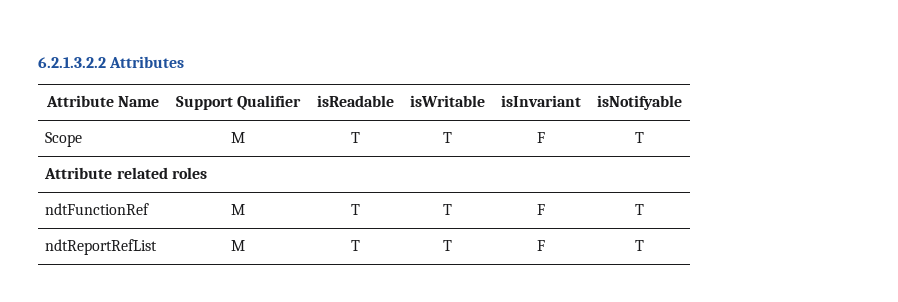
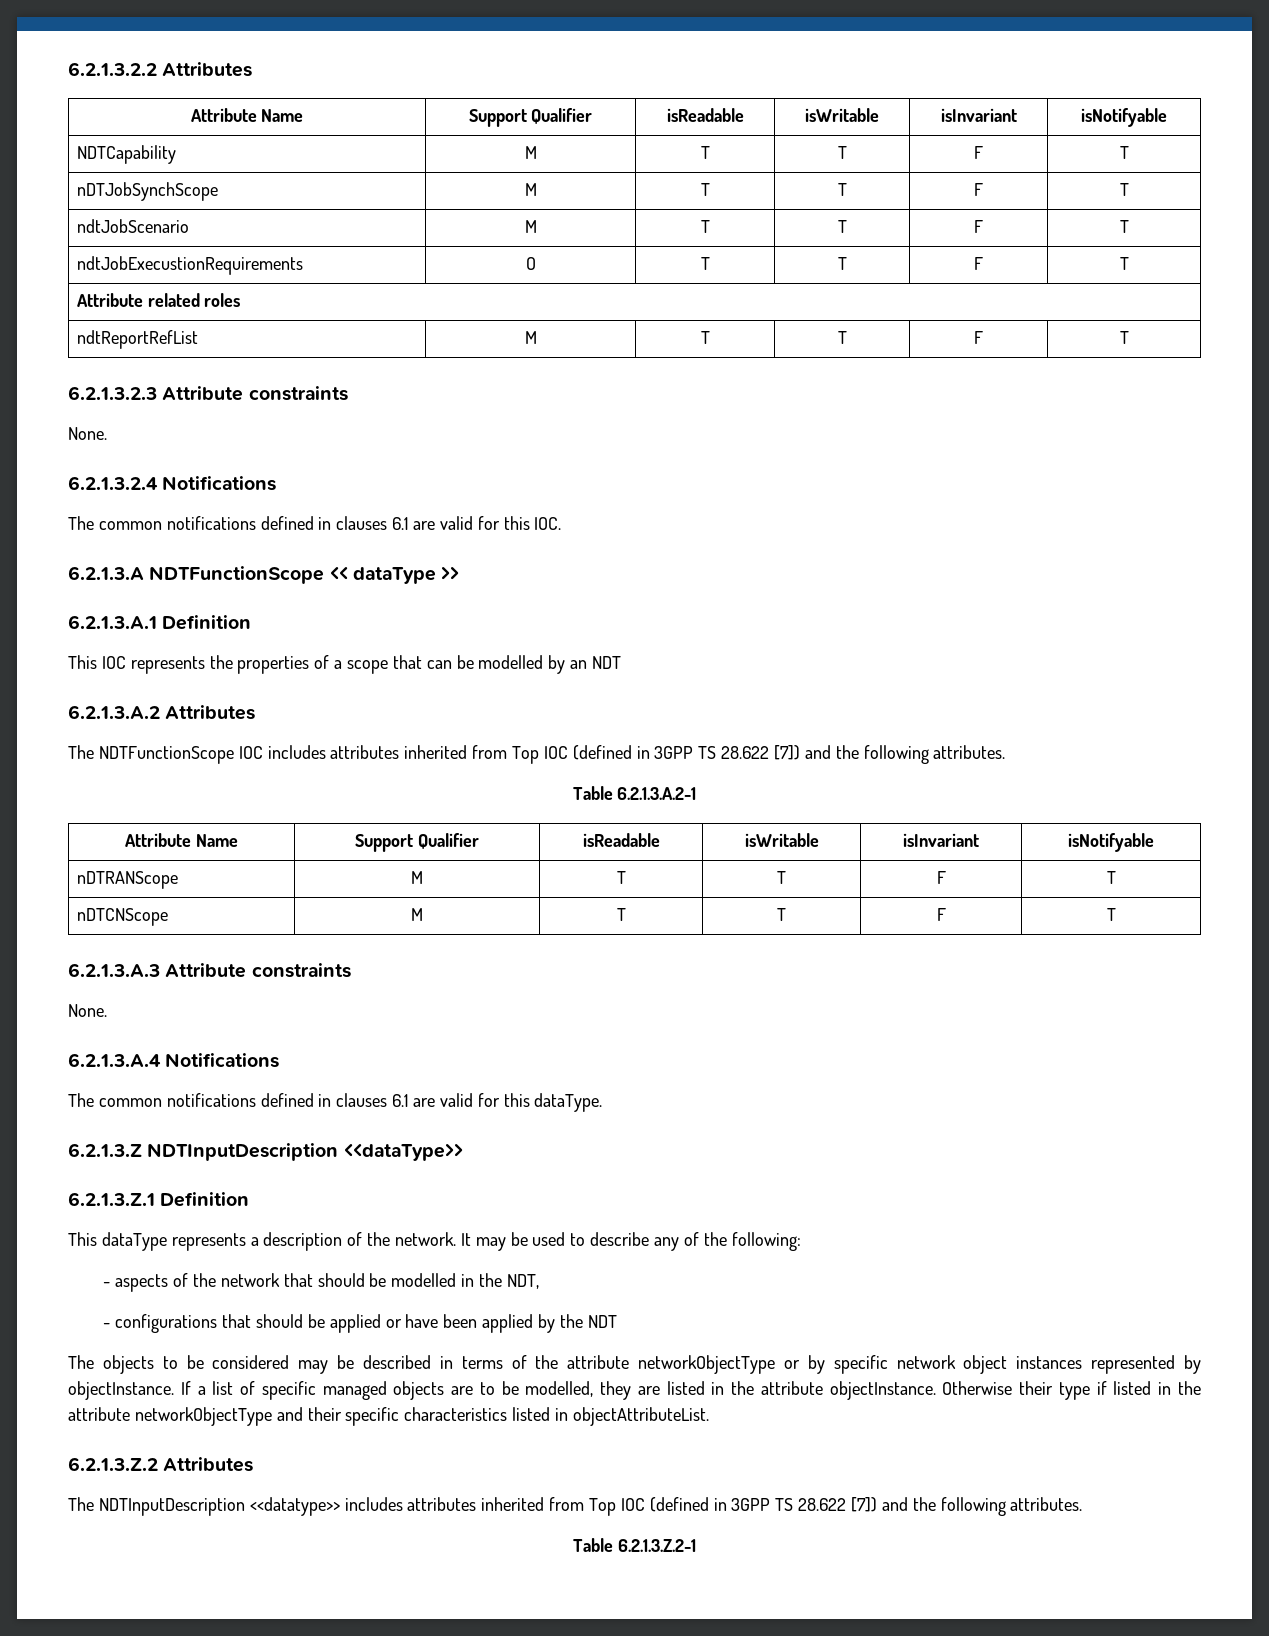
- Scope | M | T | T | F | T
+ NDTCapability | M | T | T | F | T
+ nDTJobSynchScope | M | T | T | F | T
+ ndtJobScenario | M | T | T | F | T
+ ndtJobExecustionRequirements | O | T | T | F | T
  Attribute related roles
- ndtFunctionRef | M | T | T | F | T
  ndtReportRefList | M | T | T | F | T
+ 6.2.1.3.2.3 Attribute constraints
+ None.
+ 6.2.1.3.2.4 Notifications
+ The common notifications defined in clauses 6.1 are valid for this IOC.
+ 6.2.1.3.A NDTFunctionScope << dataType >>
+ 6.2.1.3.A.1 Definition
+ This IOC represents the properties of a scope that can be modelled by an NDT
+ 6.2.1.3.A.2 Attributes
+ The NDTFunctionScope IOC includes attributes inherited from Top IOC (defined in 3GPP TS 28.622 [7]) and the following attributes.
+ Table 6.2.1.3.A.2-1
+ Attribute Name | Support Qualifier | isReadable | isWritable | isInvariant | isNotifyable
+ nDTRANScope | M | T | T | F | T
+ nDTCNScope | M | T | T | F | T
+ 6.2.1.3.A.3 Attribute constraints
+ None.
+ 6.2.1.3.A.4 Notifications
+ The common notifications defined in clauses 6.1 are valid for this dataType.
+ 6.2.1.3.Z NDTInputDescription <<dataType>>
+ 6.2.1.3.Z.1 Definition
+ This dataType represents a description of the network. It may be used to describe any of the following:
+ - aspects of the network that should be modelled in the NDT,
+ - configurations that should be applied or have been applied by the NDT
+ The objects to be considered may be described in terms of the attribute networkObjectType or by specific network object instances represented by objectInstance. If a list of specific managed objects are to be modelled, they are listed in the attribute objectInstance. Otherwise their type if listed in the attribute networkObjectType and their specific characteristics listed in objectAttributeList.
+ 6.2.1.3.Z.2 Attributes
+ The NDTInputDescription <<datatype>> includes attributes inherited from Top IOC (defined in 3GPP TS 28.622 [7]) and the following attributes.
+ Table 6.2.1.3.Z.2-1

